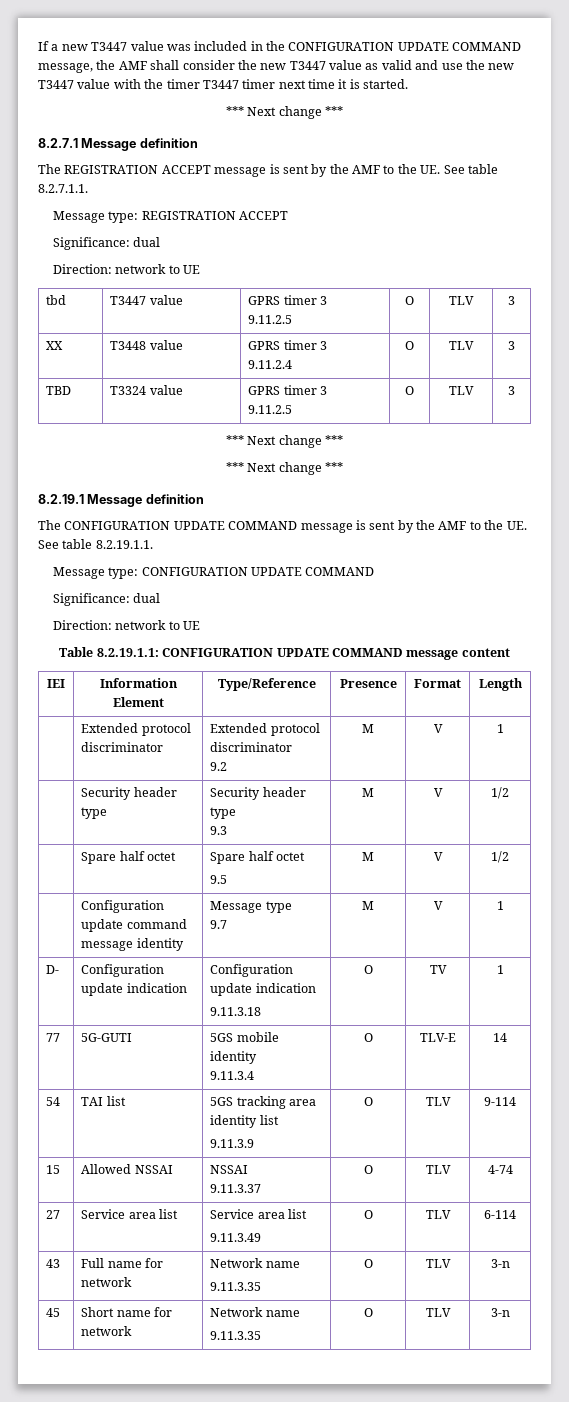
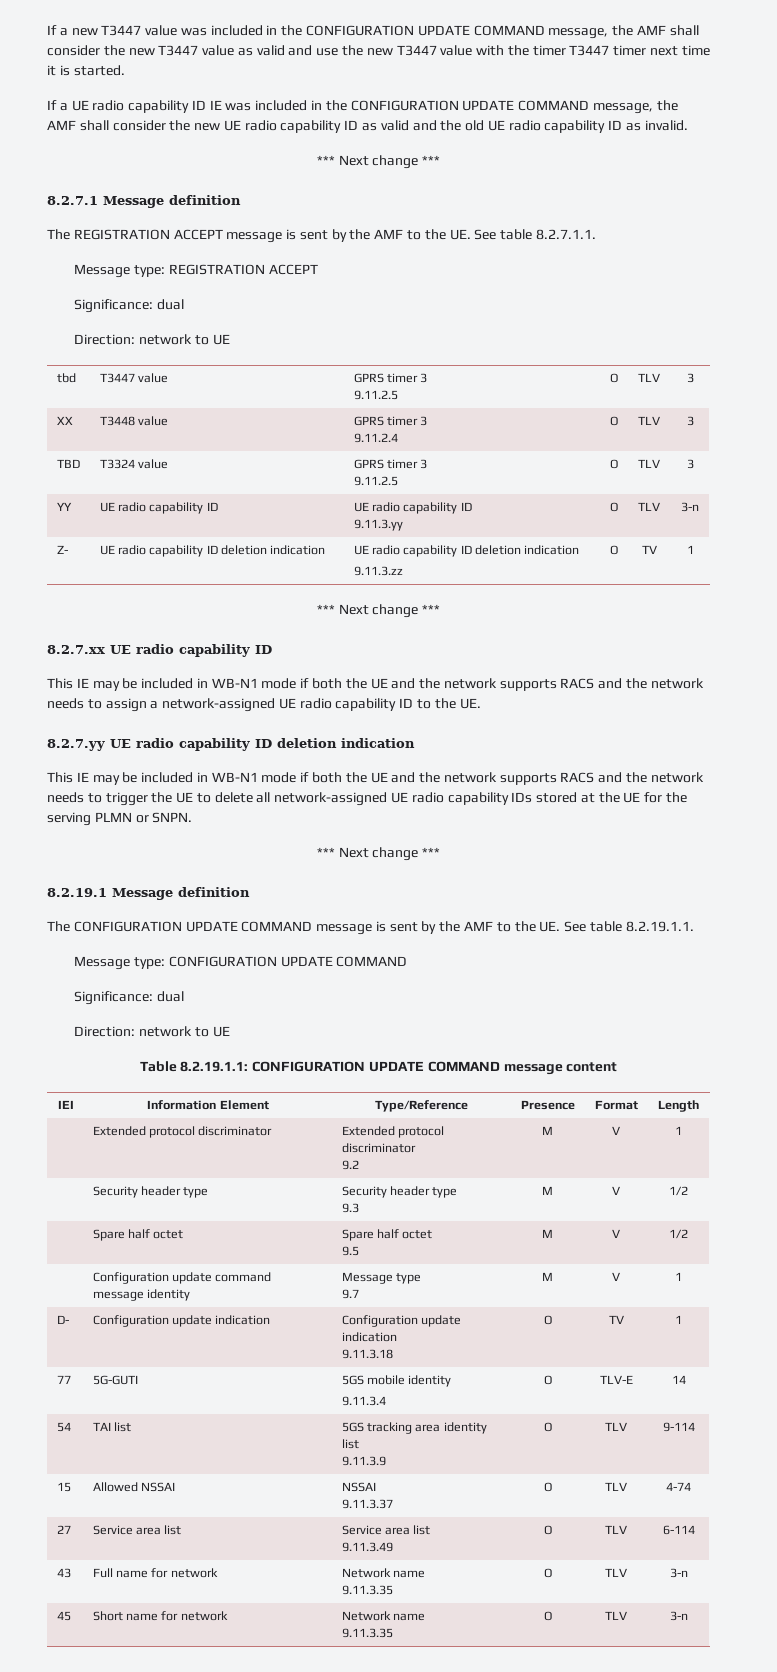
+ If a UE radio capability ID IE was included in the CONFIGURATION UPDATE COMMAND message, the AMF shall consider the new UE radio capability ID as valid and the old UE radio capability ID as invalid.
  TBD | T3324 value | GPRS timer 3
  9.11.2.5 | O | TLV | 3
+ YY | UE radio capability ID | UE radio capability ID
+ 9.11.3.yy | O | TLV | 3-n
+ Z- | UE radio capability ID deletion indication | UE radio capability ID deletion indication
+ 9.11.3.zz | O | TV | 1
  *** Next change ***
+ 8.2.7.xx UE radio capability ID
+ This IE may be included in WB-N1 mode if both the UE and the network supports RACS and the network needs to assign a network-assigned UE radio capability ID to the UE.
+ 8.2.7.yy UE radio capability ID deletion indication
+ This IE may be included in WB-N1 mode if both the UE and the network supports RACS and the network needs to trigger the UE to delete all network-assigned UE radio capability IDs stored at the UE for the serving PLMN or SNPN.

